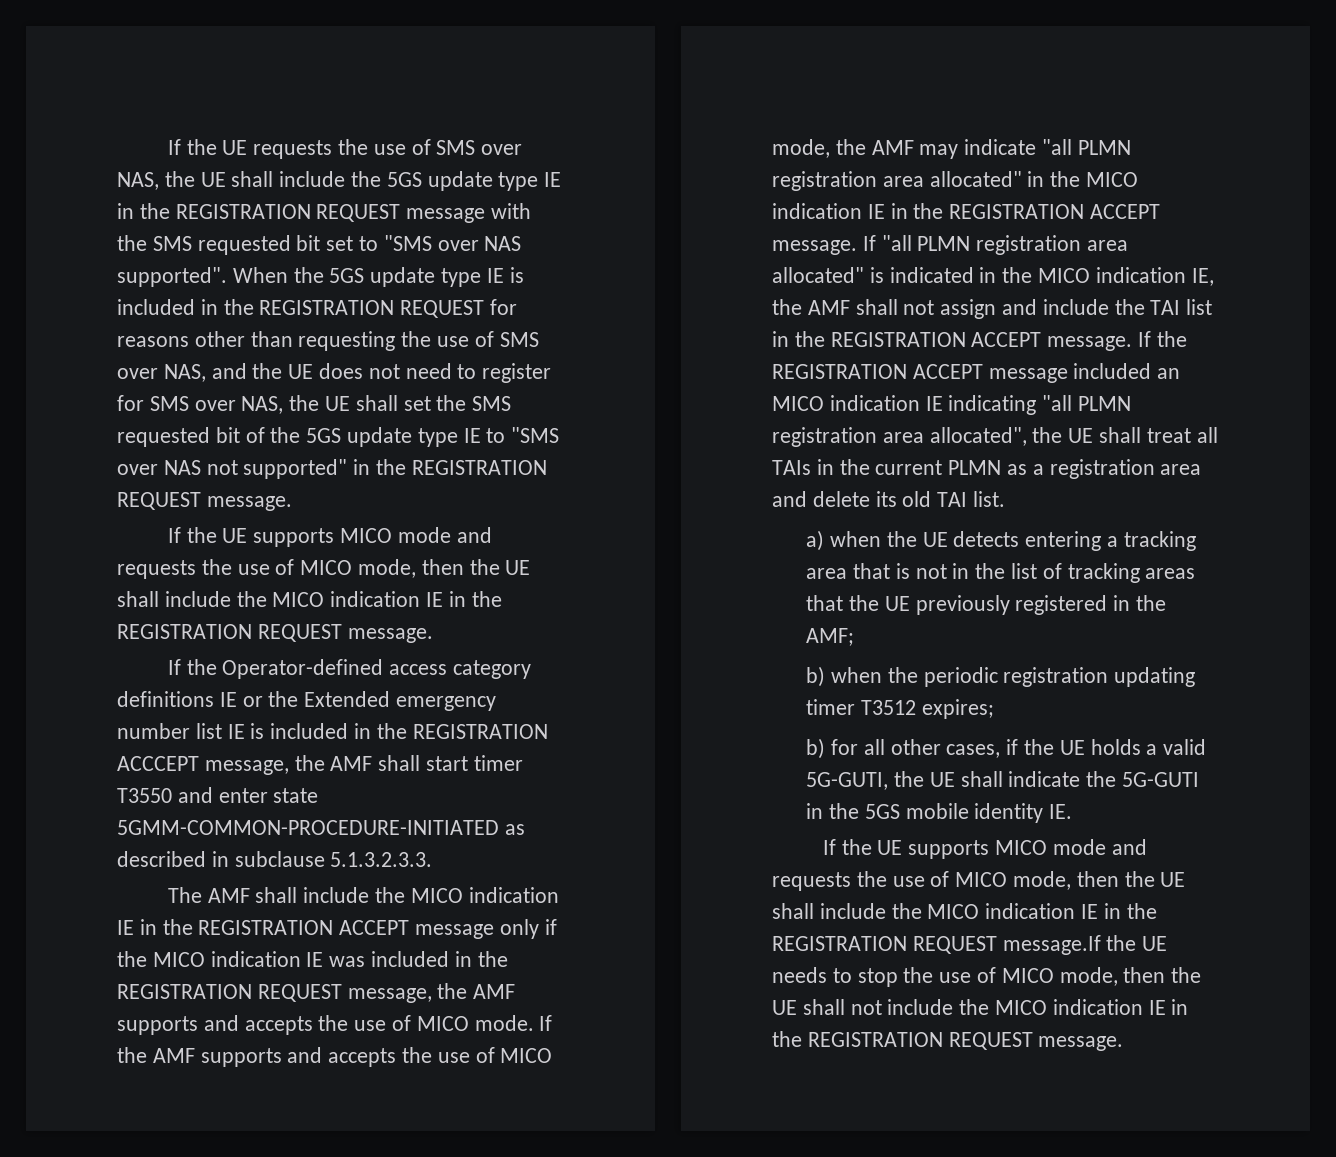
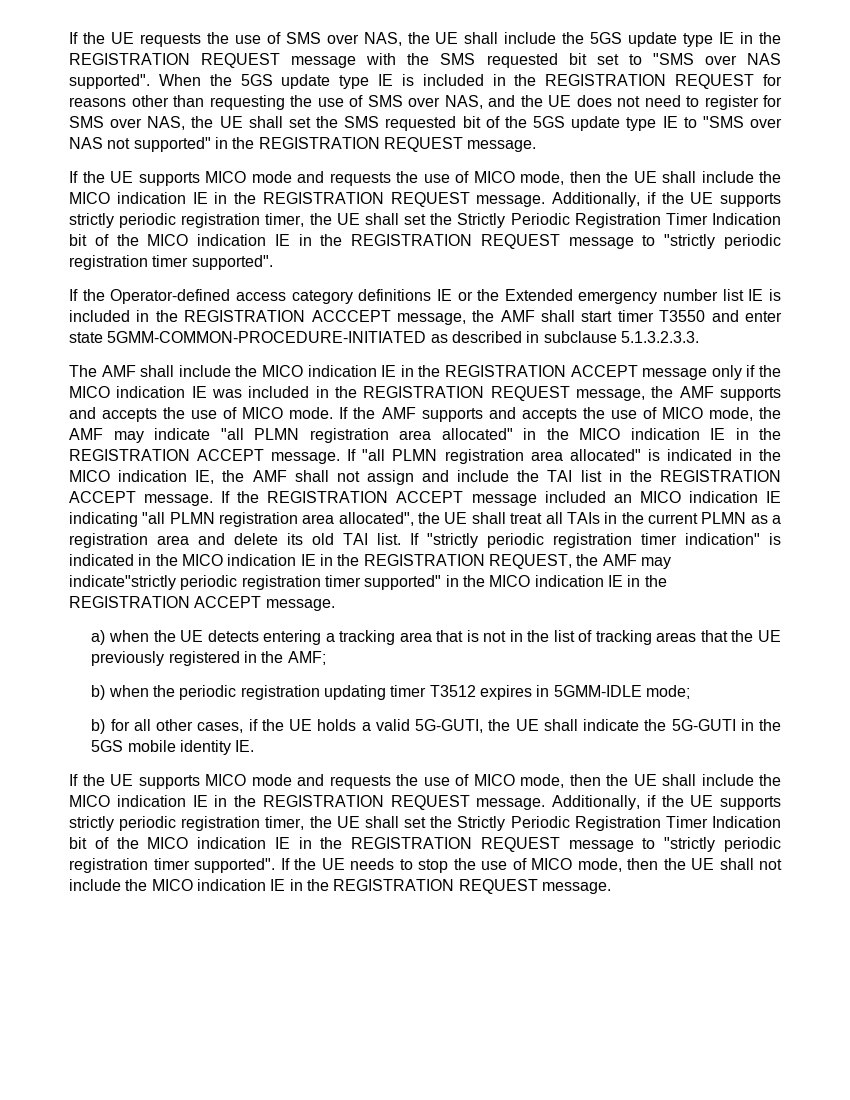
  When the 5GS update type IE is included in the REGISTRATION REQUEST for reasons other than requesting the use of SMS over NAS, and the UE does not need to register for SMS over NAS, the UE shall set the SMS requested bit of the 5GS update type IE to "SMS over NAS not supported" in the REGISTRATION REQUEST message.
- If the UE supports MICO mode and requests the use of MICO mode, then the UE shall include the MICO indication IE in the REGISTRATION REQUEST message.
+ If the UE supports MICO mode and requests the use of MICO mode, then the UE shall include the MICO indication IE in the REGISTRATION REQUEST message. Additionally, if the UE supports strictly periodic registration timer, the UE shall set the Strictly Periodic Registration Timer Indication bit of the MICO indication IE in the REGISTRATION REQUEST message to "strictly periodic registration timer supported".
+ If "strictly periodic registration timer indication" is indicated in the MICO indication IE in the REGISTRATION REQUEST, the AMF may indicate"strictly periodic registration timer supported" in the MICO indication IE in the REGISTRATION ACCEPT message.
- b) when the periodic registration updating timer T3512 expires;
+ b) when the periodic registration updating timer T3512 expires in 5GMM-IDLE mode;
- If the UE supports MICO mode and requests the use of MICO mode, then the UE shall include the MICO indication IE in the REGISTRATION REQUEST message.If the UE needs to stop the use of MICO mode, then the UE shall not include the MICO indication IE in the REGISTRATION REQUEST message.
+ If the UE supports MICO mode and requests the use of MICO mode, then the UE shall include the MICO indication IE in the REGISTRATION REQUEST message. Additionally, if the UE supports strictly periodic registration timer, the UE shall set the Strictly Periodic Registration Timer Indication bit of the MICO indication IE in the REGISTRATION REQUEST message to "strictly periodic registration timer supported". If the UE needs to stop the use of MICO mode, then the UE shall not include the MICO indication IE in the REGISTRATION REQUEST message.

